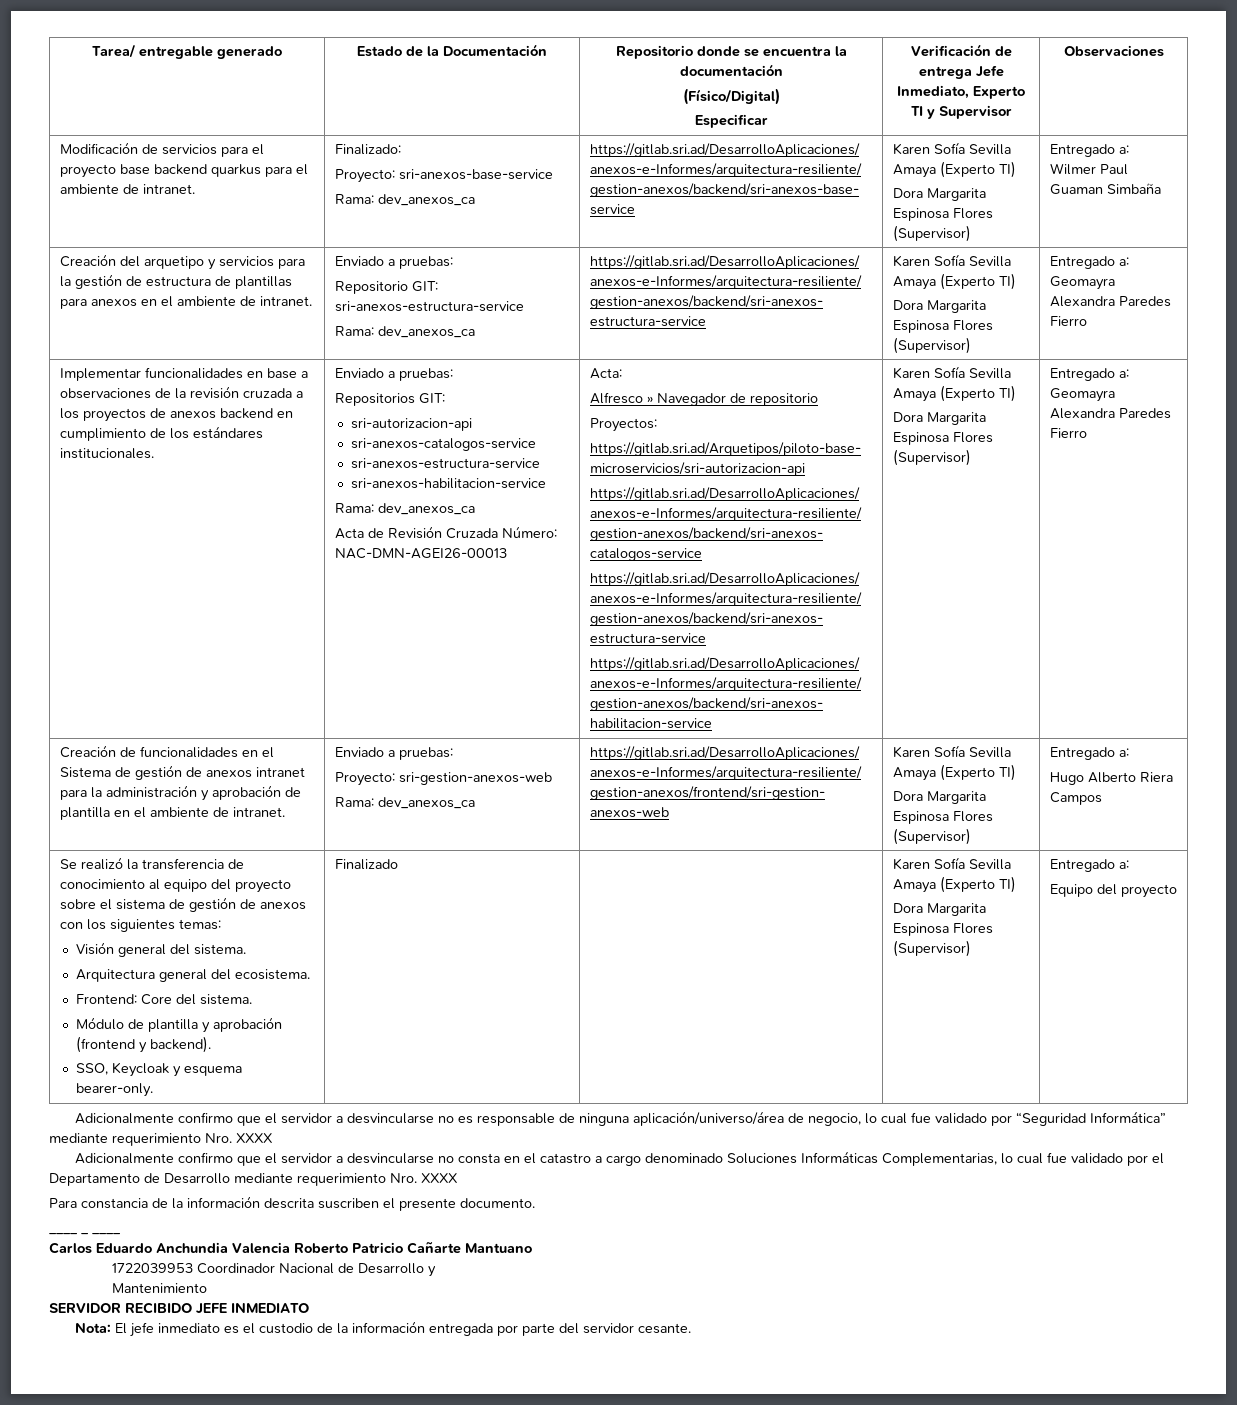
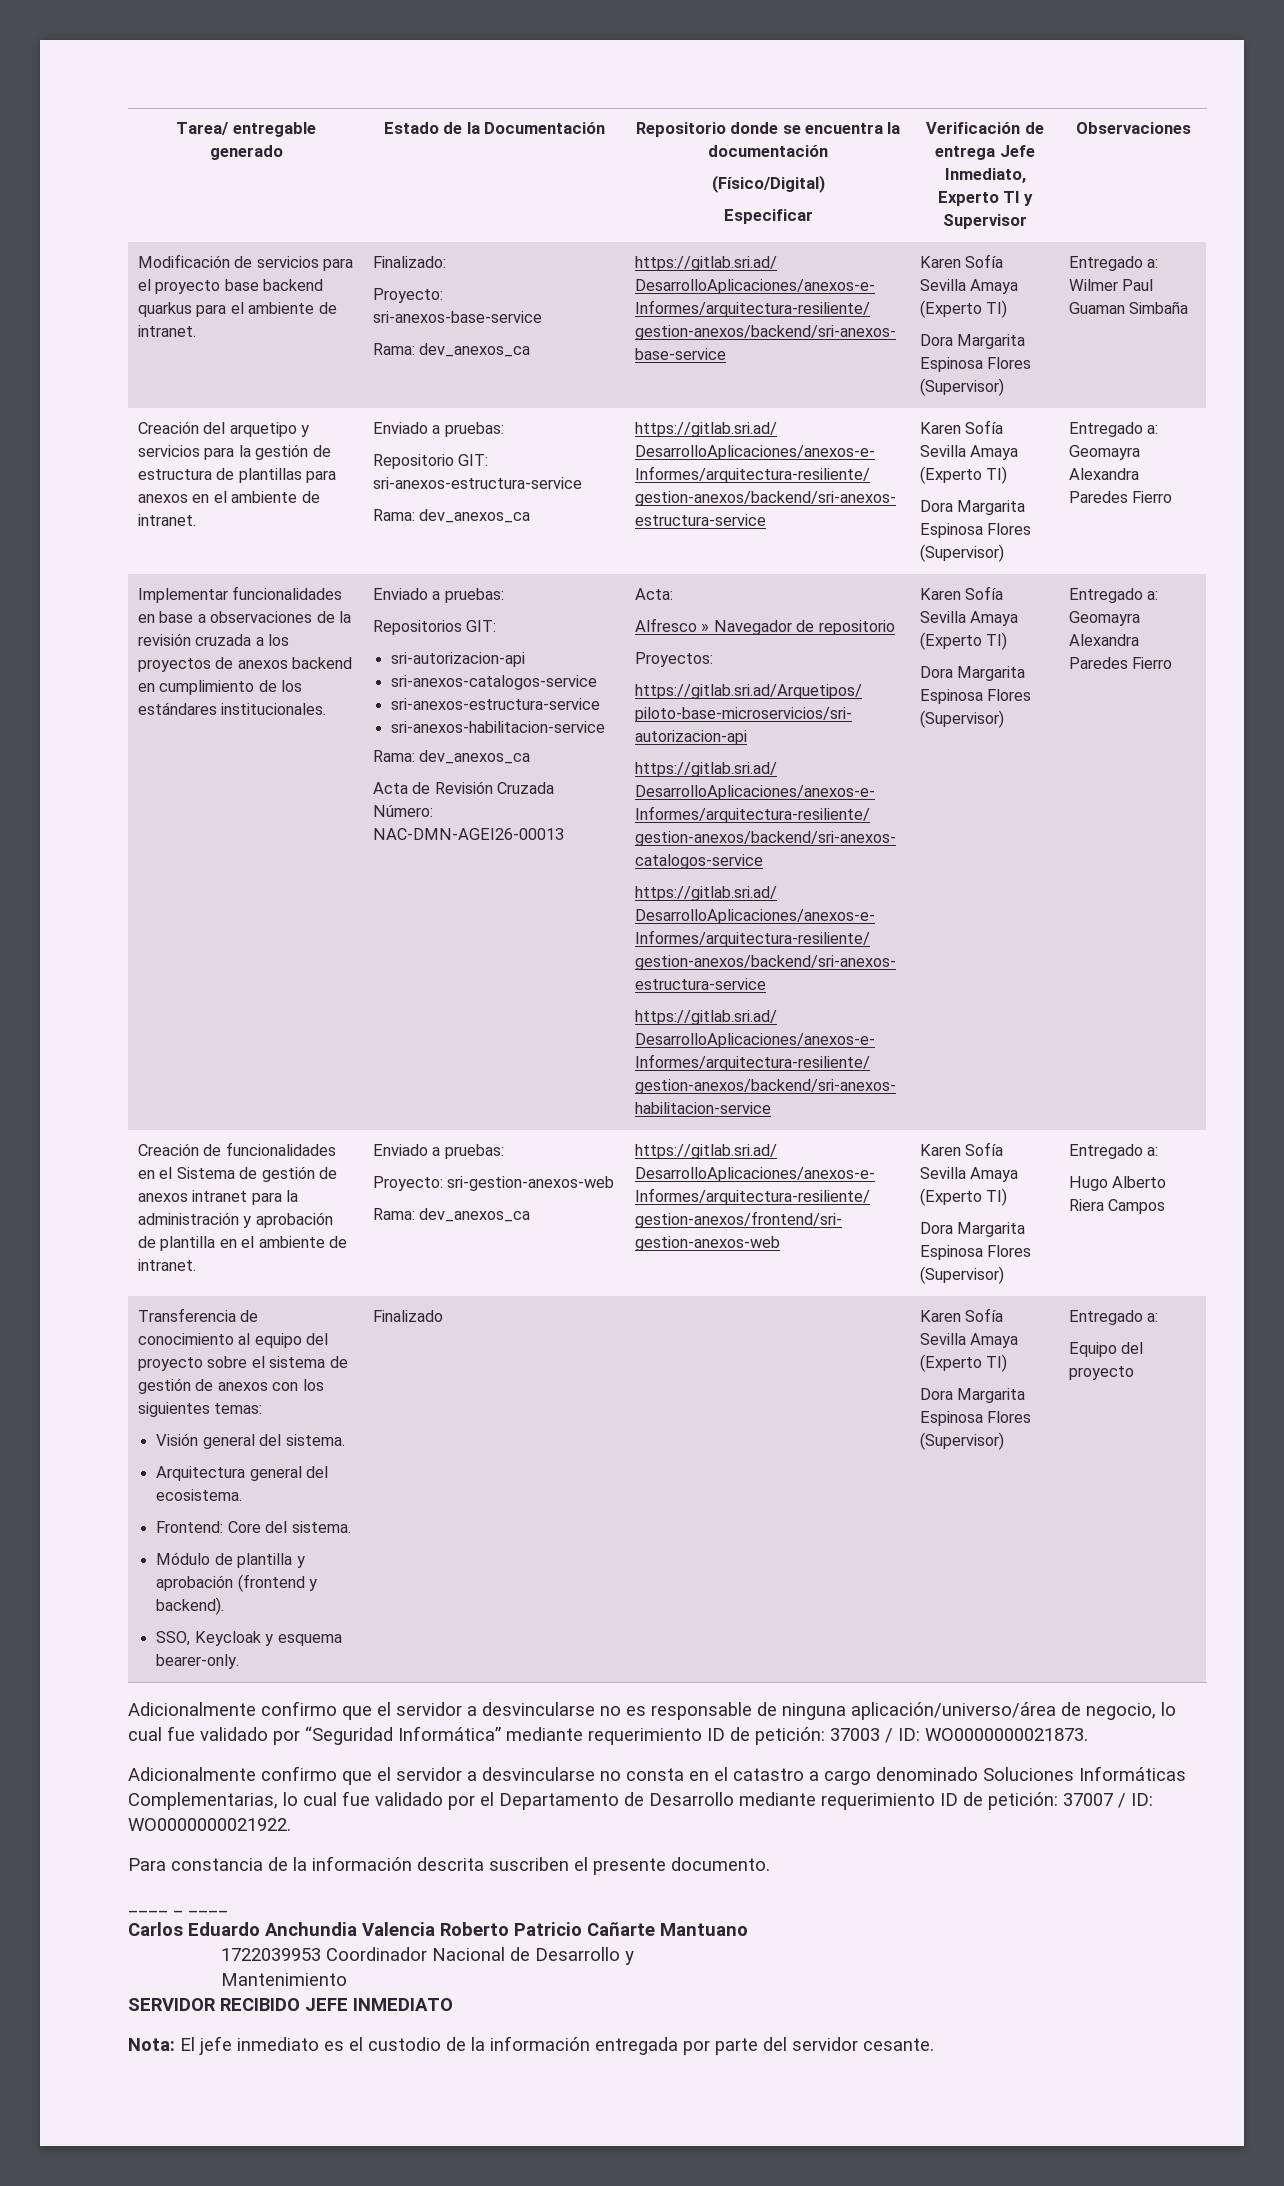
- Se realizó la transferencia de conocimiento al equipo del proyecto sobre el sistema de gestión de anexos con los siguientes temas:
+ Transferencia de conocimiento al equipo del proyecto sobre el sistema de gestión de anexos con los siguientes temas:
- Adicionalmente confirmo que el servidor a desvincularse no es responsable de ninguna aplicación/universo/área de negocio, lo cual fue validado por “Seguridad Informática” mediante requerimiento Nro. XXXX
+ Adicionalmente confirmo que el servidor a desvincularse no es responsable de ninguna aplicación/universo/área de negocio, lo cual fue validado por “Seguridad Informática” mediante requerimiento ID de petición: 37003 / ID: WO0000000021873.
- Adicionalmente confirmo que el servidor a desvincularse no consta en el catastro a cargo denominado Soluciones Informáticas Complementarias, lo cual fue validado por el Departamento de Desarrollo mediante requerimiento Nro. XXXX
+ Adicionalmente confirmo que el servidor a desvincularse no consta en el catastro a cargo denominado Soluciones Informáticas Complementarias, lo cual fue validado por el Departamento de Desarrollo mediante requerimiento ID de petición: 37007 / ID: WO0000000021922.

